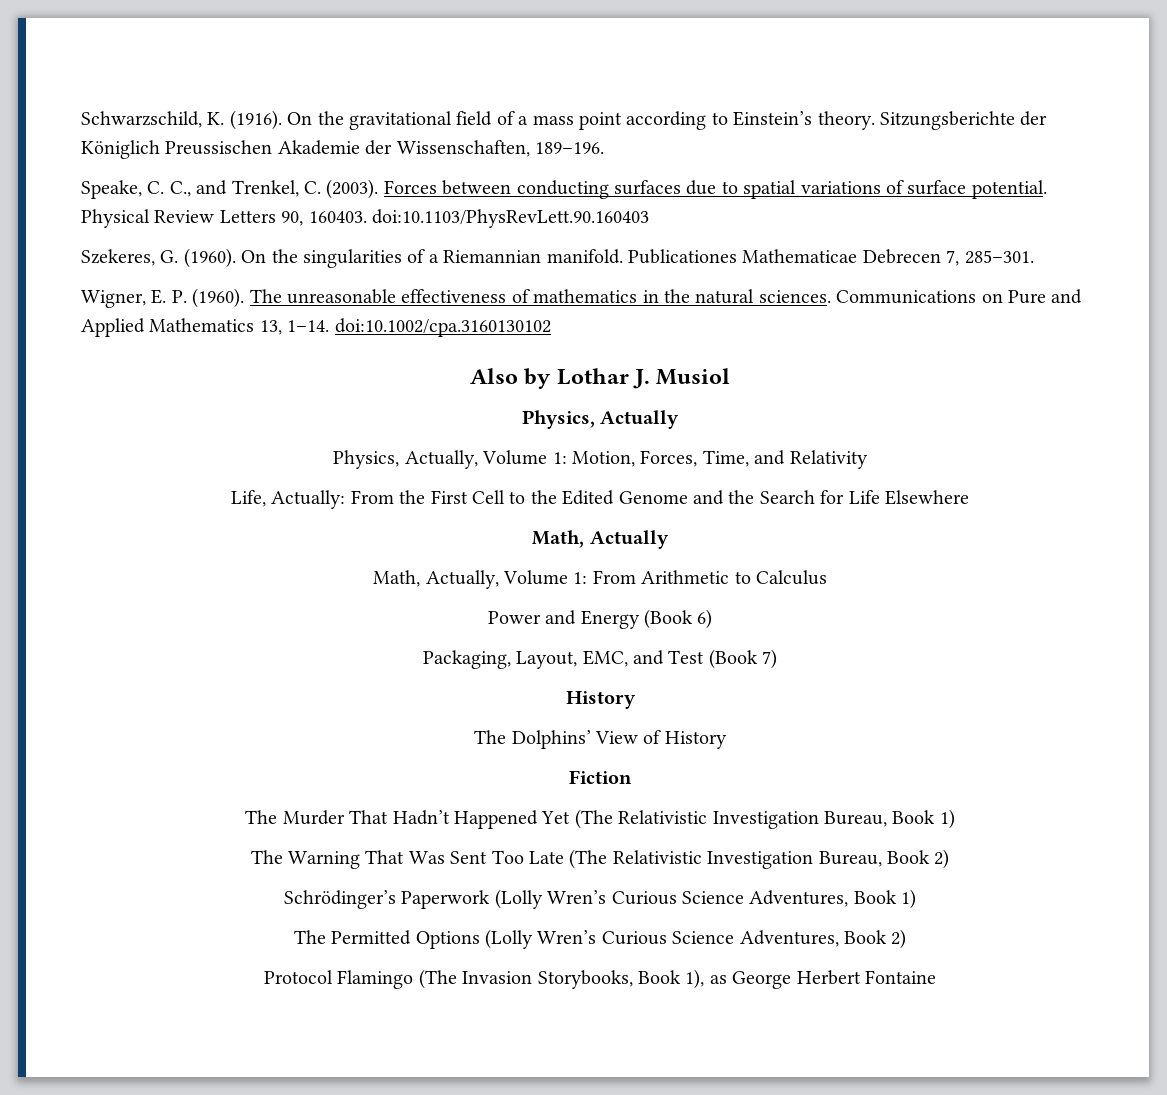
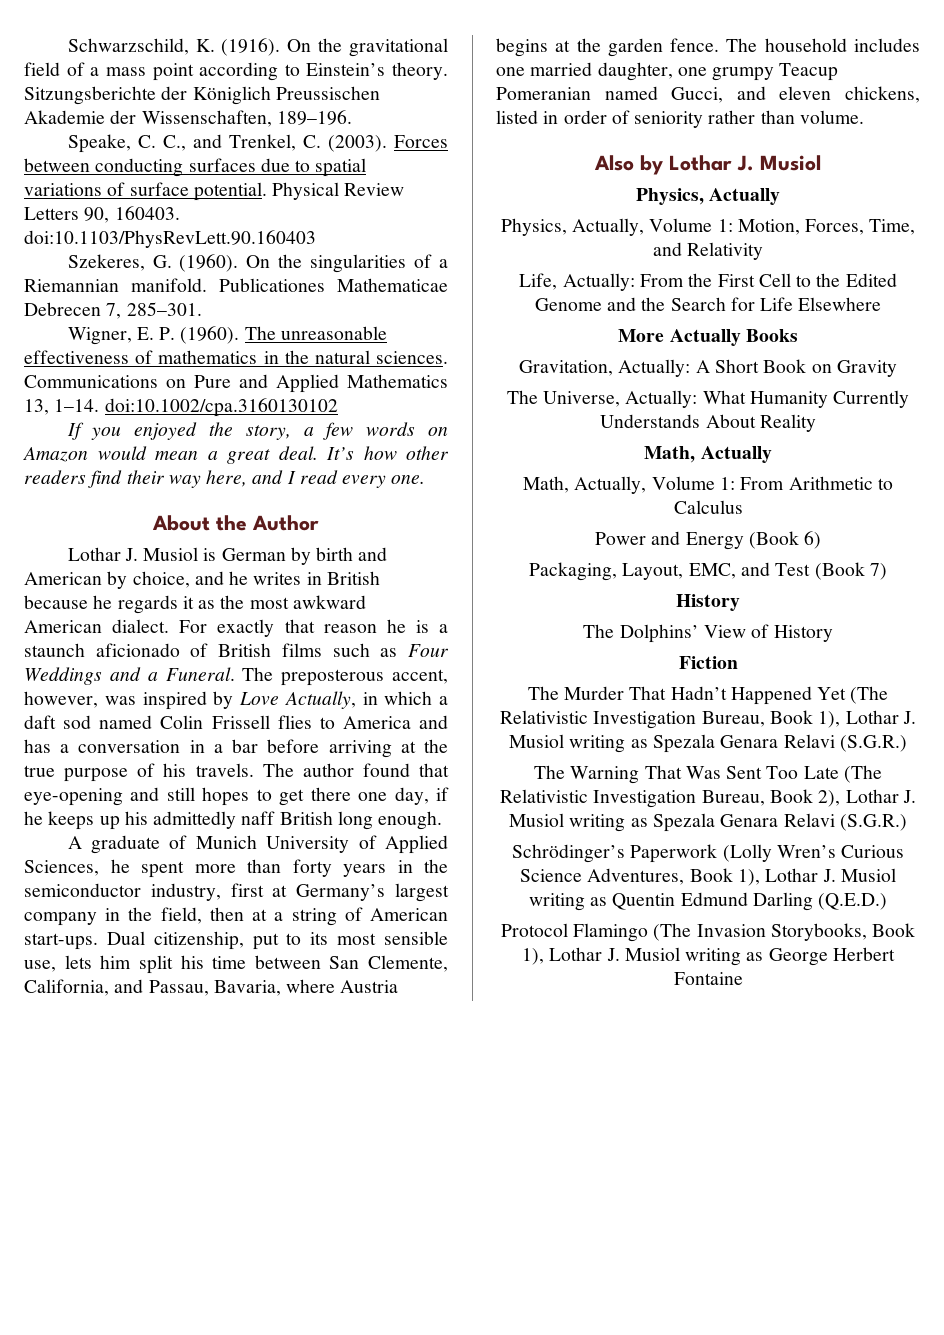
+ If you enjoyed the story, a few words on Amazon would mean a great deal. It’s how other readers find their way here, and I read every one.
+ About the Author
+ Lothar J. Musiol is German by birth and American by choice, and he writes in British because he regards it as the most awkward American dialect. For exactly that reason he is a staunch aficionado of British films such as Four Weddings and a Funeral. The preposterous accent, however, was inspired by Love Actually, in which a daft sod named Colin Frissell flies to America and has a conversation in a bar before arriving at the true purpose of his travels. The author found that eye-opening and still hopes to get there one day, if he keeps up his admittedly naff British long enough.
+ A graduate of Munich University of Applied Sciences, he spent more than forty years in the semiconductor industry, first at Germany’s largest company in the field, then at a string of American start-ups. Dual citizenship, put to its most sensible use, lets him split his time between San Clemente, California, and Passau, Bavaria, where Austria begins at the garden fence. The household includes one married daughter, one grumpy Teacup Pomeranian named Gucci, and eleven chickens, listed in order of seniority rather than volume.
+ More Actually Books
+ Gravitation, Actually: A Short Book on Gravity
+ The Universe, Actually: What Humanity Currently Understands About Reality
- The Murder That Hadn’t Happened Yet (The Relativistic Investigation Bureau, Book 1)
+ The Murder That Hadn’t Happened Yet (The Relativistic Investigation Bureau, Book 1), Lothar J. Musiol writing as Spezala Genara Relavi (S.G.R.)
- The Warning That Was Sent Too Late (The Relativistic Investigation Bureau, Book 2)
+ The Warning That Was Sent Too Late (The Relativistic Investigation Bureau, Book 2), Lothar J. Musiol writing as Spezala Genara Relavi (S.G.R.)
- Schrödinger’s Paperwork (Lolly Wren’s Curious Science Adventures, Book 1)
- The Permitted Options (Lolly Wren’s Curious Science Adventures, Book 2)
+ Schrödinger’s Paperwork (Lolly Wren’s Curious Science Adventures, Book 1), Lothar J. Musiol writing as Quentin Edmund Darling (Q.E.D.)
- Protocol Flamingo (The Invasion Storybooks, Book 1), as George Herbert Fontaine
+ Protocol Flamingo (The Invasion Storybooks, Book 1), Lothar J. Musiol writing as George Herbert Fontaine

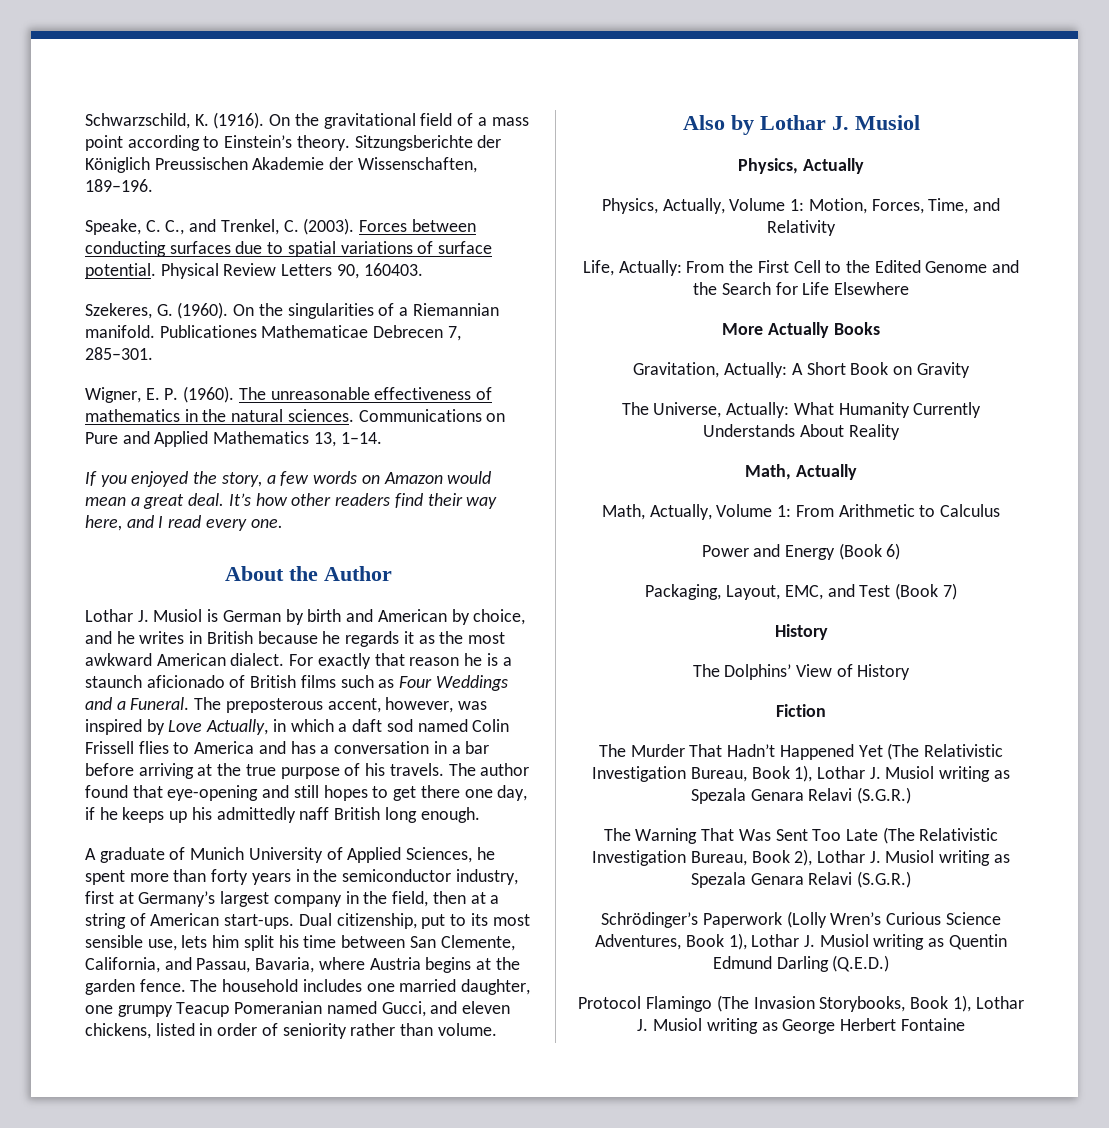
- Physical Review Letters 90, 160403. doi:10.1103/PhysRevLett.90.160403
+ Physical Review Letters 90, 160403.
- Communications on Pure and Applied Mathematics 13, 1–14. doi:10.1002/cpa.3160130102
+ Communications on Pure and Applied Mathematics 13, 1–14.

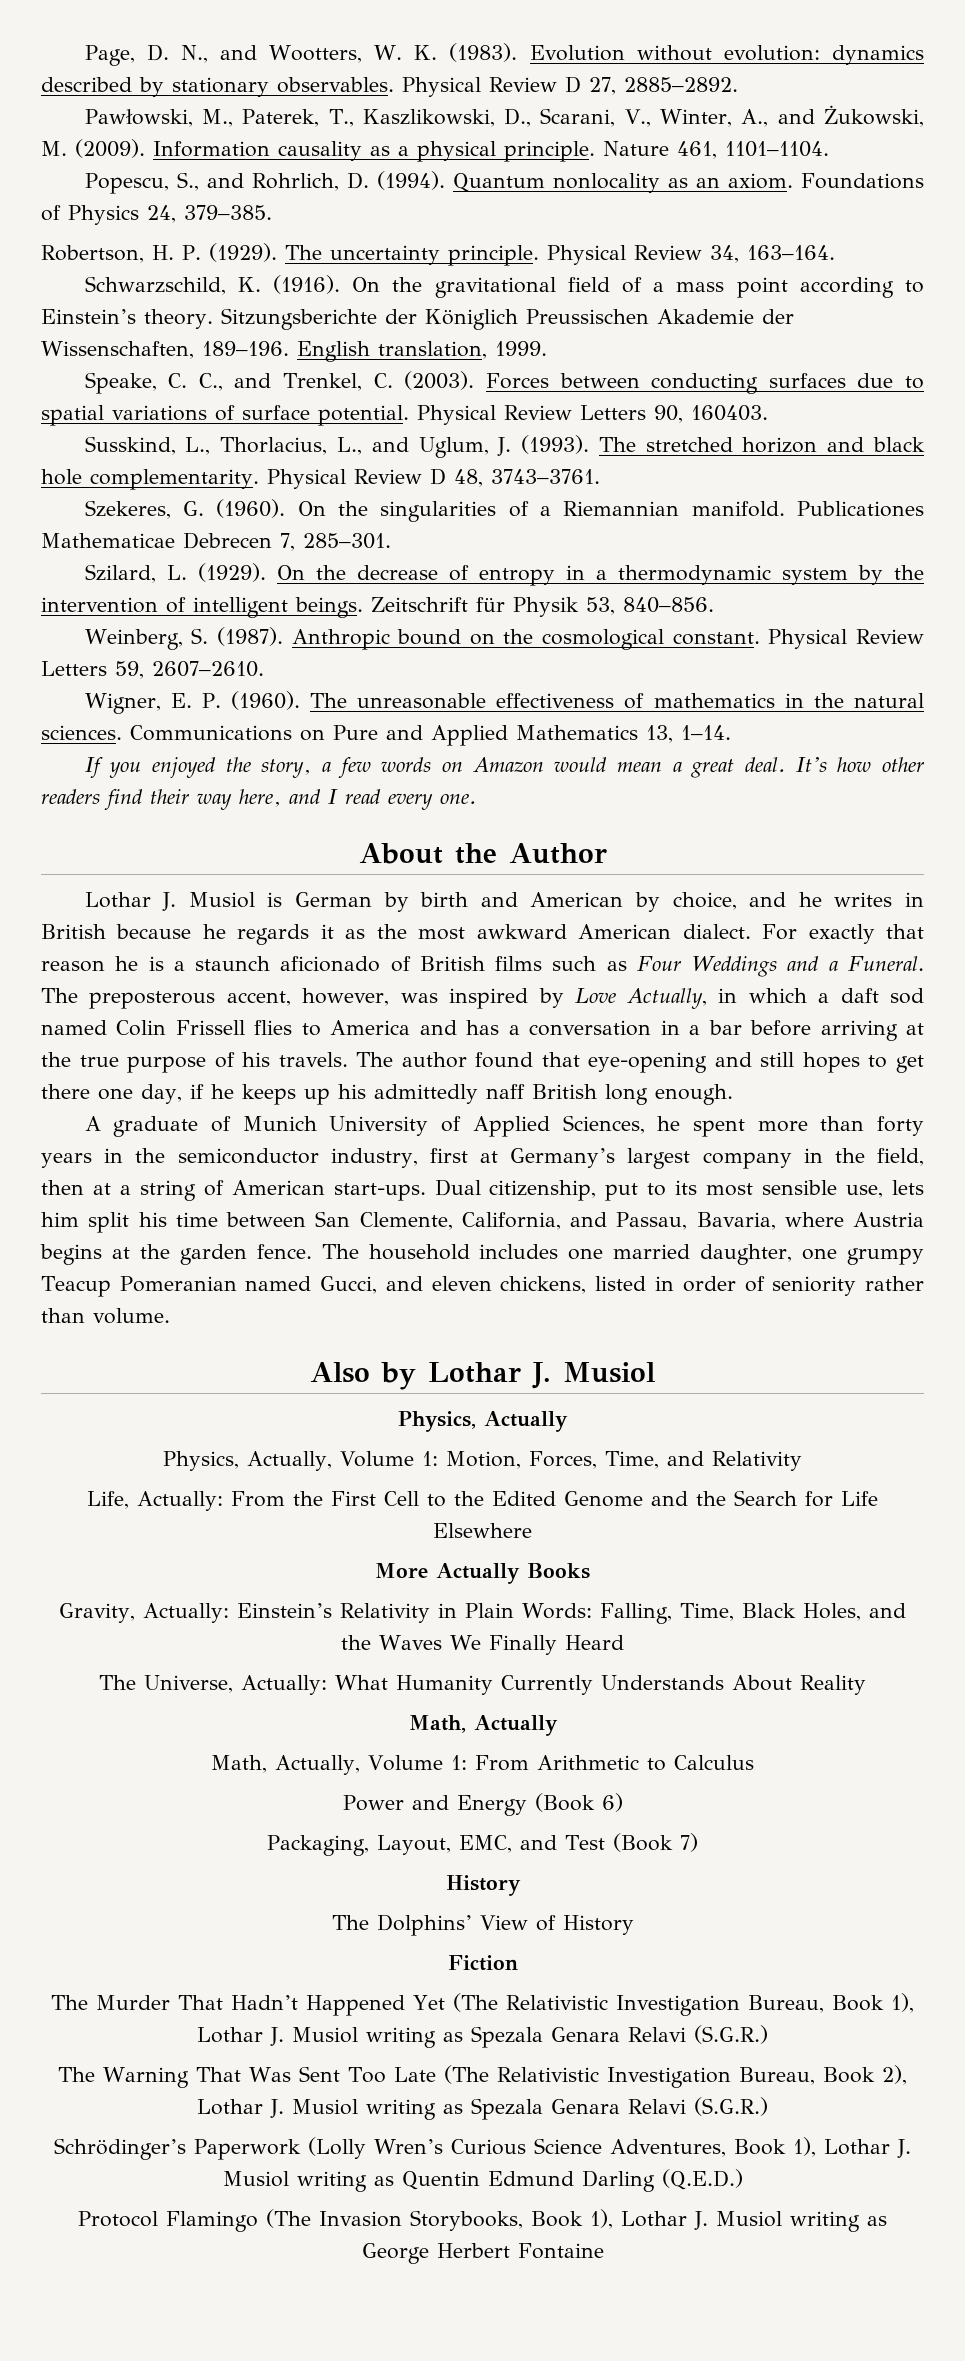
+ Page, D. N., and Wootters, W. K. (1983). Evolution without evolution: dynamics described by stationary observables. Physical Review D 27, 2885–2892.
+ Pawłowski, M., Paterek, T., Kaszlikowski, D., Scarani, V., Winter, A., and Żukowski, M. (2009). Information causality as a physical principle. Nature 461, 1101–1104.
+ Popescu, S., and Rohrlich, D. (1994). Quantum nonlocality as an axiom. Foundations of Physics 24, 379–385.
+ Robertson, H. P. (1929). The uncertainty principle. Physical Review 34, 163–164.
+ English translation, 1999.
+ Susskind, L., Thorlacius, L., and Uglum, J. (1993). The stretched horizon and black hole complementarity. Physical Review D 48, 3743–3761.
+ Szilard, L. (1929). On the decrease of entropy in a thermodynamic system by the intervention of intelligent beings. Zeitschrift für Physik 53, 840–856.
+ Weinberg, S. (1987). Anthropic bound on the cosmological constant. Physical Review Letters 59, 2607–2610.
- Gravitation, Actually: A Short Book on Gravity
+ Gravity, Actually: Einstein’s Relativity in Plain Words: Falling, Time, Black Holes, and the Waves We Finally Heard

